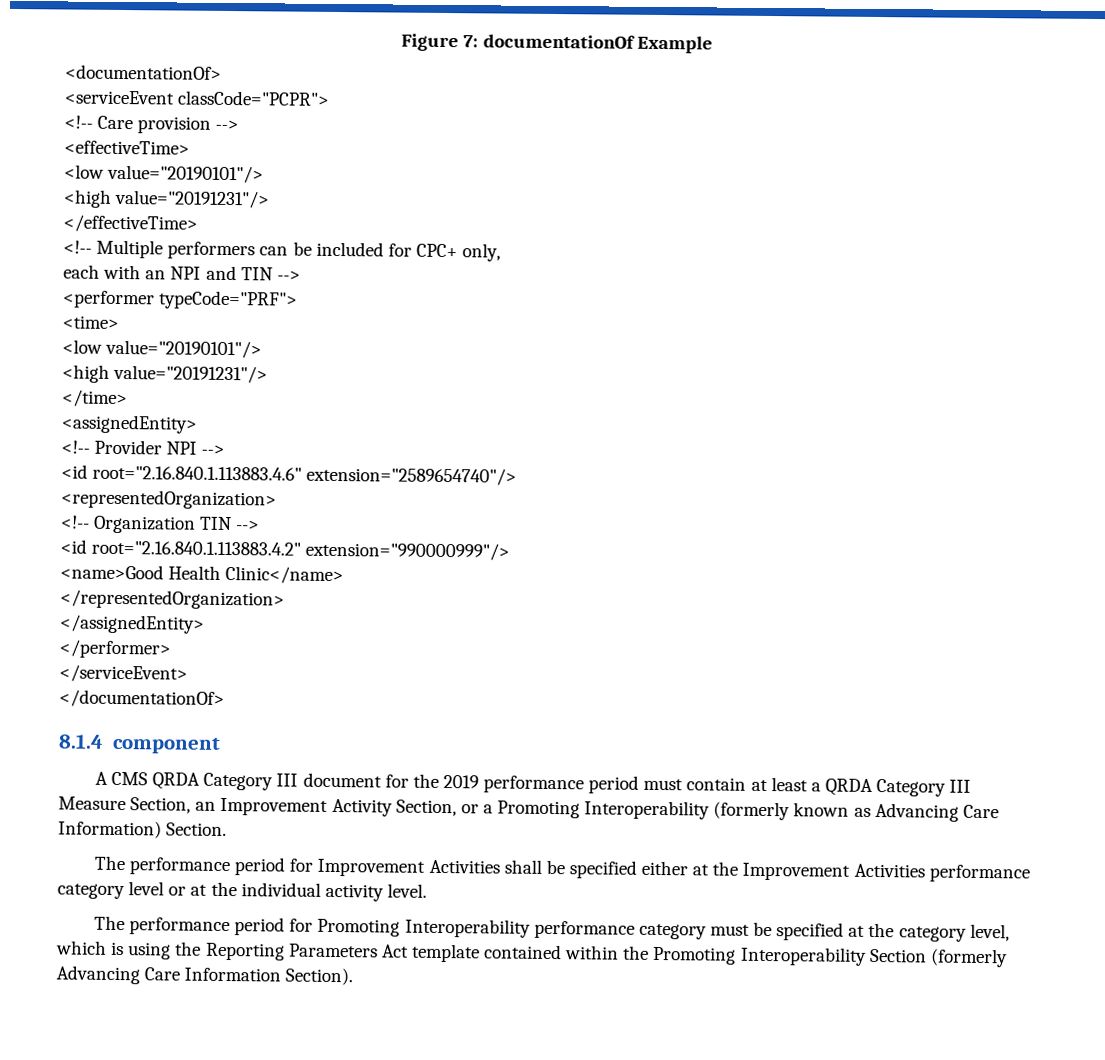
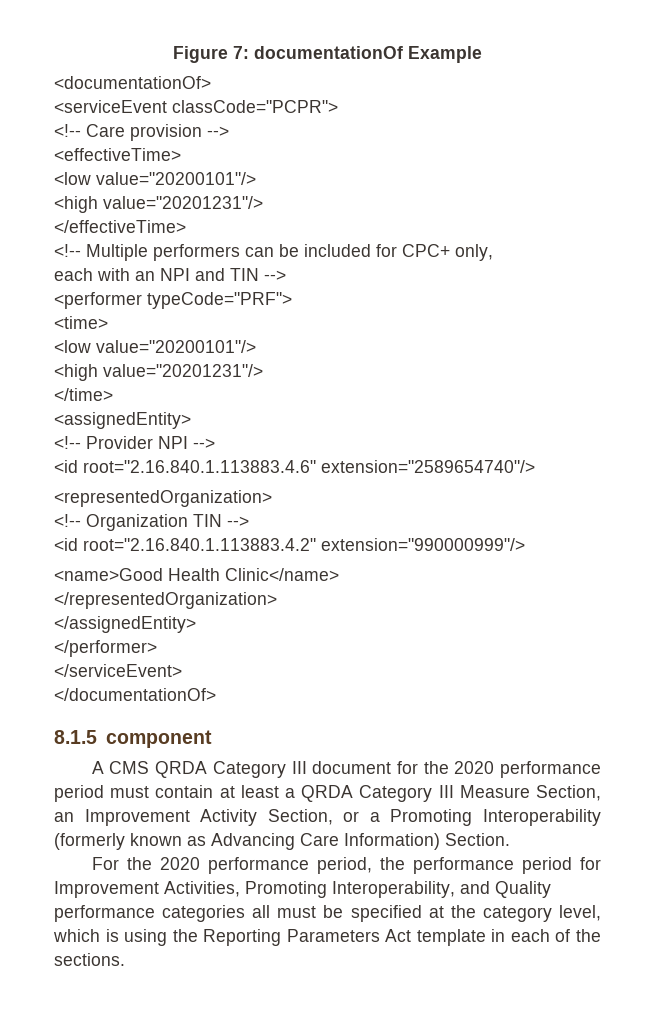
  <effectiveTime>
- <low value="20190101"/>
- <high value="20191231"/>
+ <low value="20200101"/>
+ <high value="20201231"/>
  <time>
- <low value="20190101"/>
- <high value="20191231"/>
+ <low value="20200101"/>
+ <high value="20201231"/>
- 8.1.4 component
+ 8.1.5 component
- A CMS QRDA Category III document for the 2019 performance period must contain at least a QRDA Category III Measure Section, an Improvement Activity Section, or a Promoting Interoperability (formerly known as Advancing Care Information) Section.
+ A CMS QRDA Category III document for the 2020 performance period must contain at least a QRDA Category III Measure Section, an Improvement Activity Section, or a Promoting Interoperability (formerly known as Advancing Care Information) Section.
- The performance period for Improvement Activities shall be specified either at the Improvement Activities performance category level or at the individual activity level.
- The performance period for Promoting Interoperability performance category must be specified at the category level, which is using the Reporting Parameters Act template contained within the Promoting Interoperability Section (formerly Advancing Care Information Section).
+ For the 2020 performance period, the performance period for Improvement Activities, Promoting Interoperability, and Quality performance categories all must be specified at the category level, which is using the Reporting Parameters Act template in each of the sections.

